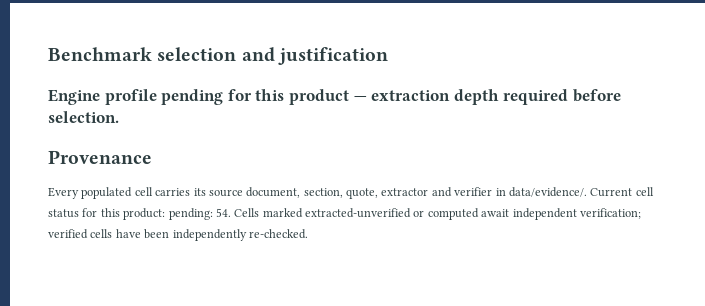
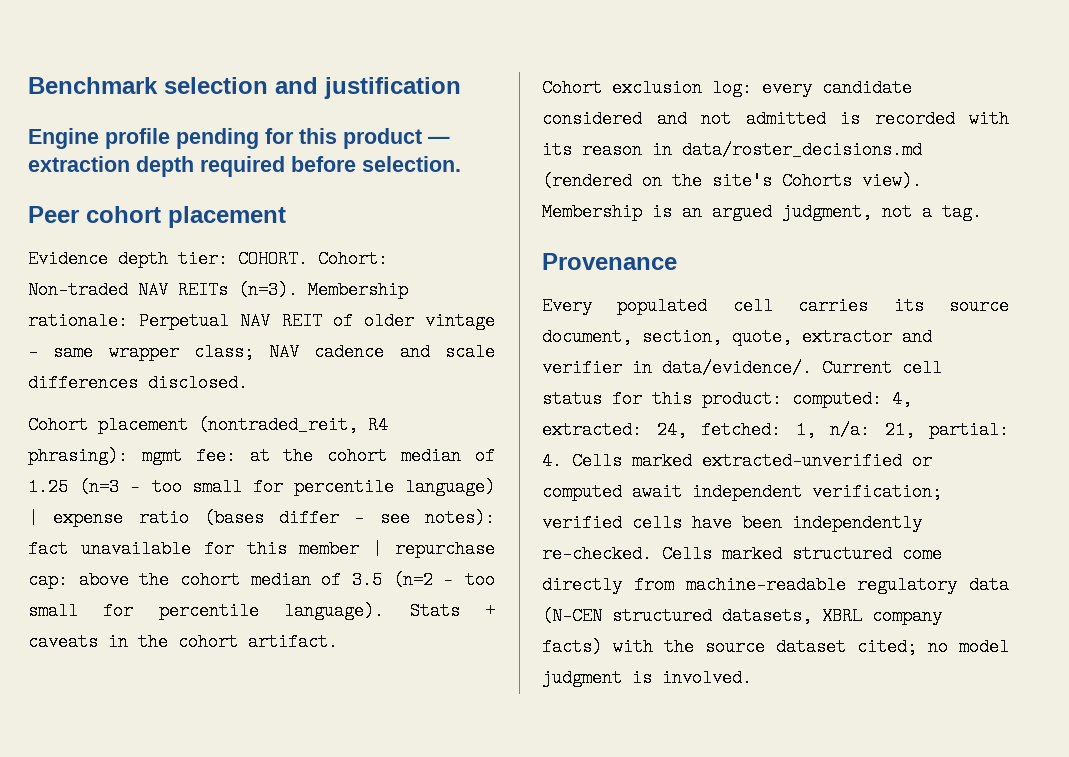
+ Peer cohort placement
+ Evidence depth tier: COHORT. Cohort: Non-traded NAV REITs (n=3). Membership rationale: Perpetual NAV REIT of older vintage - same wrapper class; NAV cadence and scale differences disclosed.
+ Cohort placement (nontraded_reit, R4 phrasing): mgmt fee: at the cohort median of 1.25 (n=3 — too small for percentile language) | expense ratio (bases differ - see notes): fact unavailable for this member | repurchase cap: above the cohort median of 3.5 (n=2 — too small for percentile language). Stats + caveats in the cohort artifact.
+ Cohort exclusion log: every candidate considered and not admitted is recorded with its reason in data/roster_decisions.md (rendered on the site's Cohorts view). Membership is an argued judgment, not a tag.
- Current cell status for this product: pending: 54. Cells marked extracted-unverified or computed await independent verification; verified cells have been independently re-checked.
+ Current cell status for this product: computed: 4, extracted: 24, fetched: 1, n/a: 21, partial: 4. Cells marked extracted-unverified or computed await independent verification; verified cells have been independently re-checked.
+ Cells marked structured come directly from machine-readable regulatory data (N-CEN structured datasets, XBRL company facts) with the source dataset cited; no model judgment is involved.

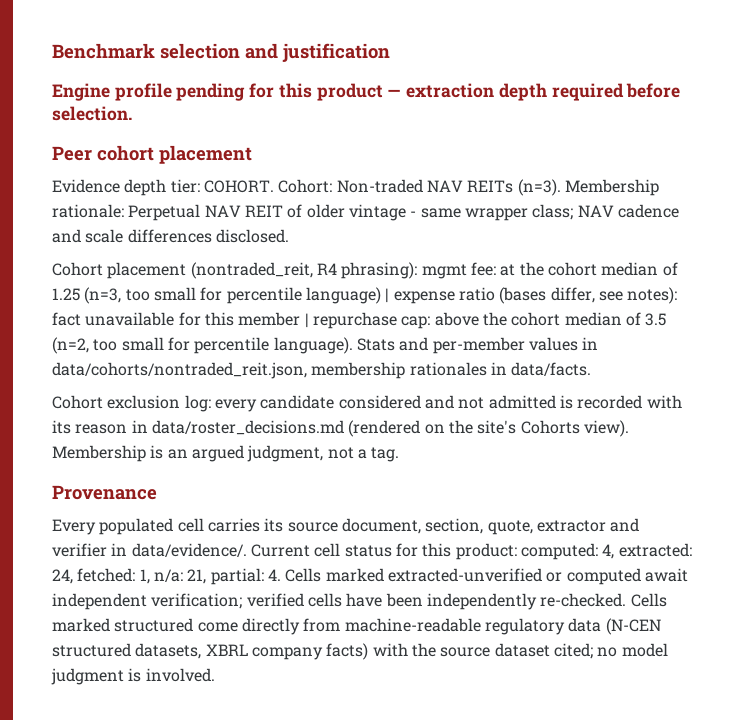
- Cohort placement (nontraded_reit, R4 phrasing): mgmt fee: at the cohort median of 1.25 (n=3 — too small for percentile language) | expense ratio (bases differ - see notes): fact unavailable for this member | repurchase cap: above the cohort median of 3.5 (n=2 — too small for percentile language).
+ Cohort placement (nontraded_reit, R4 phrasing): mgmt fee: at the cohort median of 1.25 (n=3, too small for percentile language) | expense ratio (bases differ, see notes): fact unavailable for this member | repurchase cap: above the cohort median of 3.5 (n=2, too small for percentile language).
- Stats + caveats in the cohort artifact.
+ Stats and per-member values in data/cohorts/nontraded_reit.json, membership rationales in data/facts.

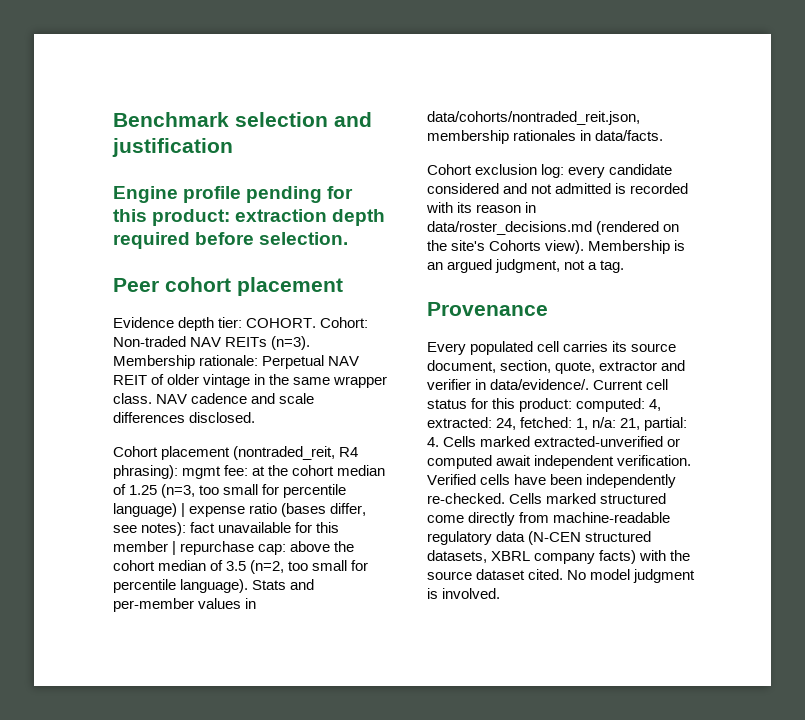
- Engine profile pending for this product — extraction depth required before selection.
+ Engine profile pending for this product: extraction depth required before selection.
- Membership rationale: Perpetual NAV REIT of older vintage - same wrapper class; NAV cadence and scale differences disclosed.
+ Membership rationale: Perpetual NAV REIT of older vintage in the same wrapper class. NAV cadence and scale differences disclosed.
- Current cell status for this product: computed: 4, extracted: 24, fetched: 1, n/a: 21, partial: 4. Cells marked extracted-unverified or computed await independent verification; verified cells have been independently re-checked.
+ Current cell status for this product: computed: 4, extracted: 24, fetched: 1, n/a: 21, partial: 4. Cells marked extracted-unverified or computed await independent verification. Verified cells have been independently re-checked.
- Cells marked structured come directly from machine-readable regulatory data (N-CEN structured datasets, XBRL company facts) with the source dataset cited; no model judgment is involved.
+ Cells marked structured come directly from machine-readable regulatory data (N-CEN structured datasets, XBRL company facts) with the source dataset cited. No model judgment is involved.

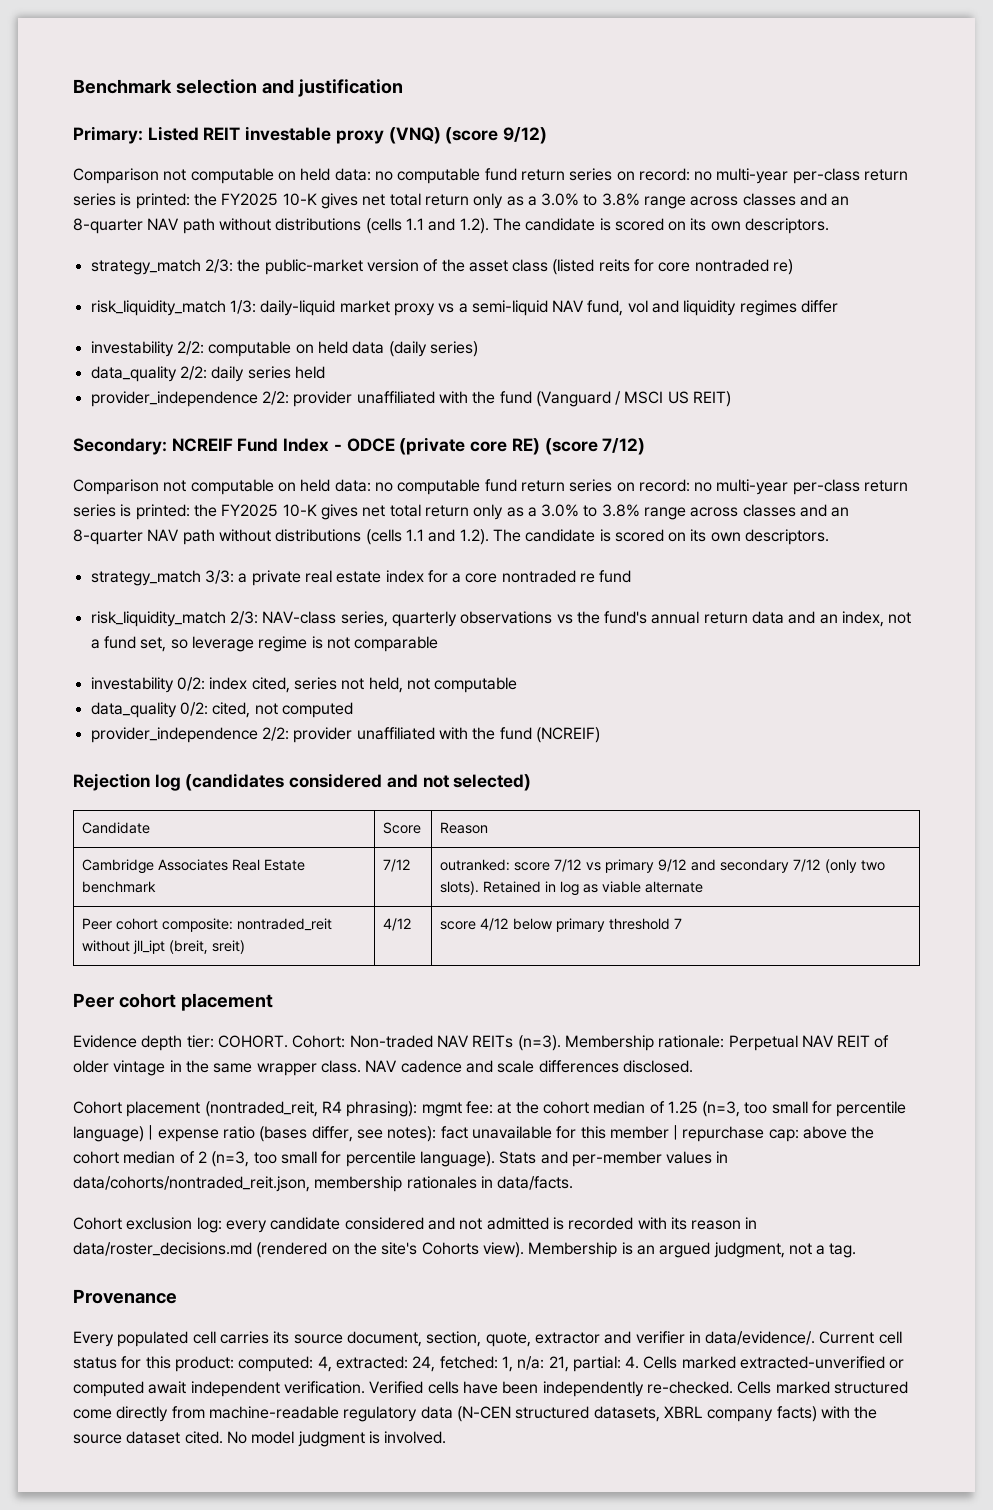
- Engine profile pending for this product: extraction depth required before selection.
+ Primary: Listed REIT investable proxy (VNQ) (score 9/12)
+ Comparison not computable on held data: no computable fund return series on record: no multi-year per-class return series is printed: the FY2025 10-K gives net total return only as a 3.0% to 3.8% range across classes and an 8-quarter NAV path without distributions (cells 1.1 and 1.2). The candidate is scored on its own descriptors.
+ strategy_match 2/3: the public-market version of the asset class (listed reits for core nontraded re)
+ risk_liquidity_match 1/3: daily-liquid market proxy vs a semi-liquid NAV fund, vol and liquidity regimes differ
+ investability 2/2: computable on held data (daily series)
+ data_quality 2/2: daily series held
+ provider_independence 2/2: provider unaffiliated with the fund (Vanguard / MSCI US REIT)
+ Secondary: NCREIF Fund Index - ODCE (private core RE) (score 7/12)
+ Comparison not computable on held data: no computable fund return series on record: no multi-year per-class return series is printed: the FY2025 10-K gives net total return only as a 3.0% to 3.8% range across classes and an 8-quarter NAV path without distributions (cells 1.1 and 1.2). The candidate is scored on its own descriptors.
+ strategy_match 3/3: a private real estate index for a core nontraded re fund
+ risk_liquidity_match 2/3: NAV-class series, quarterly observations vs the fund's annual return data and an index, not a fund set, so leverage regime is not comparable
+ investability 0/2: index cited, series not held, not computable
+ data_quality 0/2: cited, not computed
+ provider_independence 2/2: provider unaffiliated with the fund (NCREIF)
+ Rejection log (candidates considered and not selected)
+ Candidate | Score | Reason
+ Cambridge Associates Real Estate benchmark | 7/12 | outranked: score 7/12 vs primary 9/12 and secondary 7/12 (only two slots). Retained in log as viable alternate
+ Peer cohort composite: nontraded_reit without jll_ipt (breit, sreit) | 4/12 | score 4/12 below primary threshold 7
- Cohort placement (nontraded_reit, R4 phrasing): mgmt fee: at the cohort median of 1.25 (n=3, too small for percentile language) | expense ratio (bases differ, see notes): fact unavailable for this member | repurchase cap: above the cohort median of 3.5 (n=2, too small for percentile language).
+ Cohort placement (nontraded_reit, R4 phrasing): mgmt fee: at the cohort median of 1.25 (n=3, too small for percentile language) | expense ratio (bases differ, see notes): fact unavailable for this member | repurchase cap: above the cohort median of 2 (n=3, too small for percentile language).

